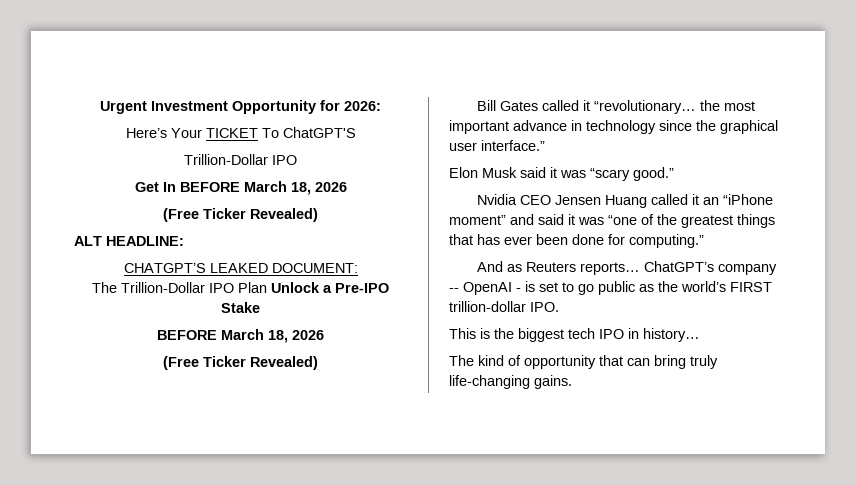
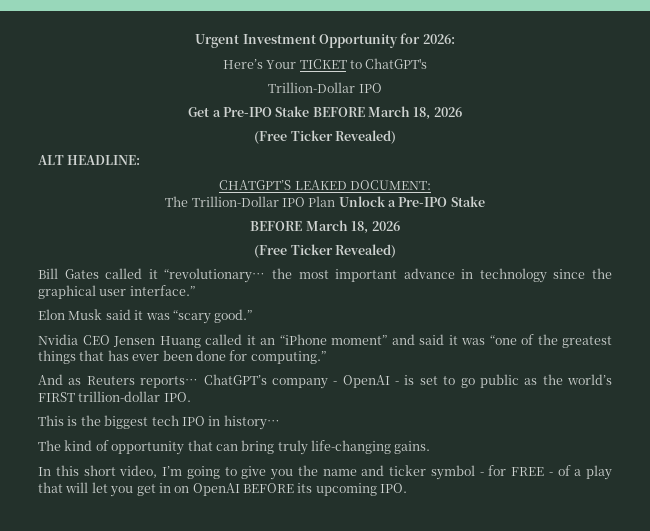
- Here’s Your TICKET To ChatGPT'S
+ Here’s Your TICKET to ChatGPT's
- Get In BEFORE March 18, 2026
+ Get a Pre-IPO Stake BEFORE March 18, 2026
- ChatGPT’s company -- OpenAI - is set to go public as the world’s FIRST trillion-dollar IPO.
+ ChatGPT’s company - OpenAI - is set to go public as the world’s FIRST trillion-dollar IPO.
+ In this short video, I’m going to give you the name and ticker symbol - for FREE - of a play that will let you get in on OpenAI BEFORE its upcoming IPO.

